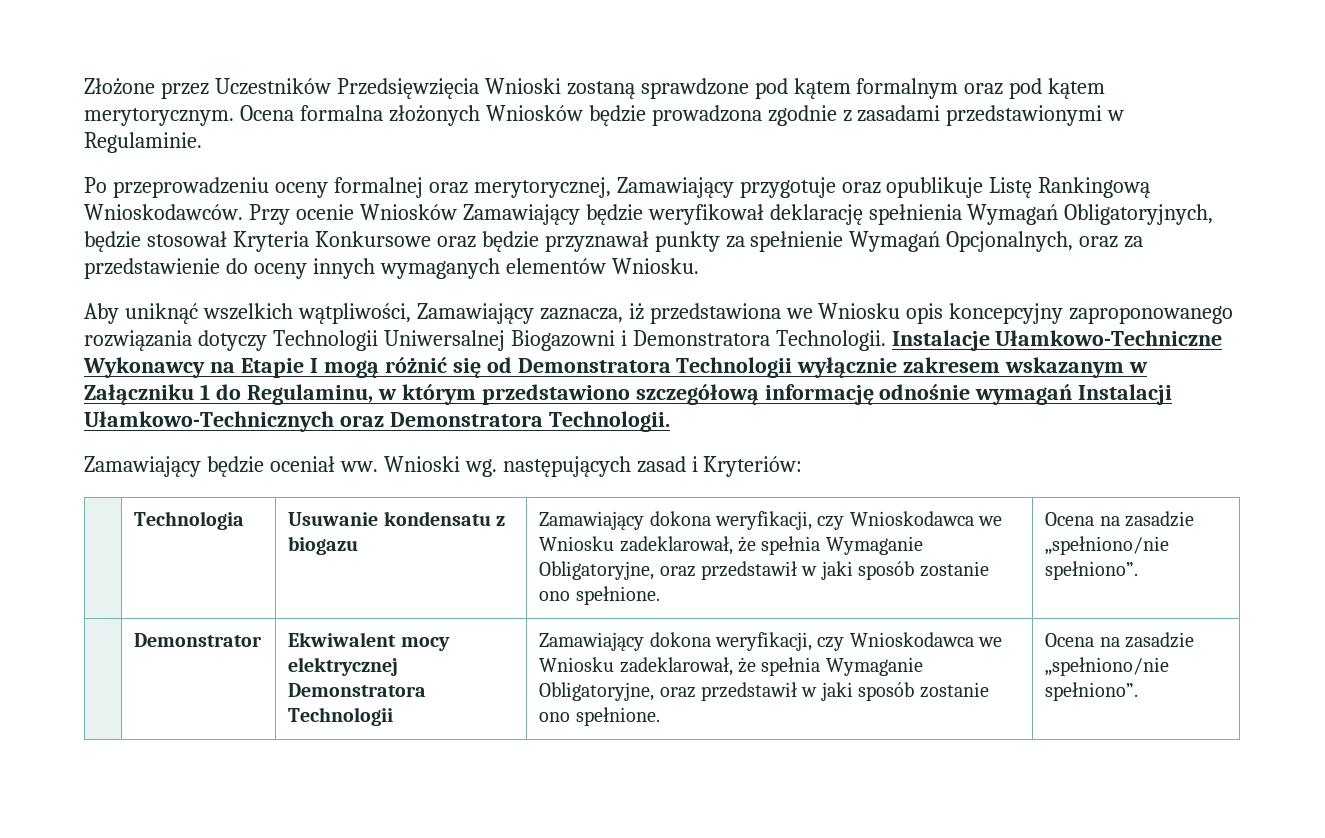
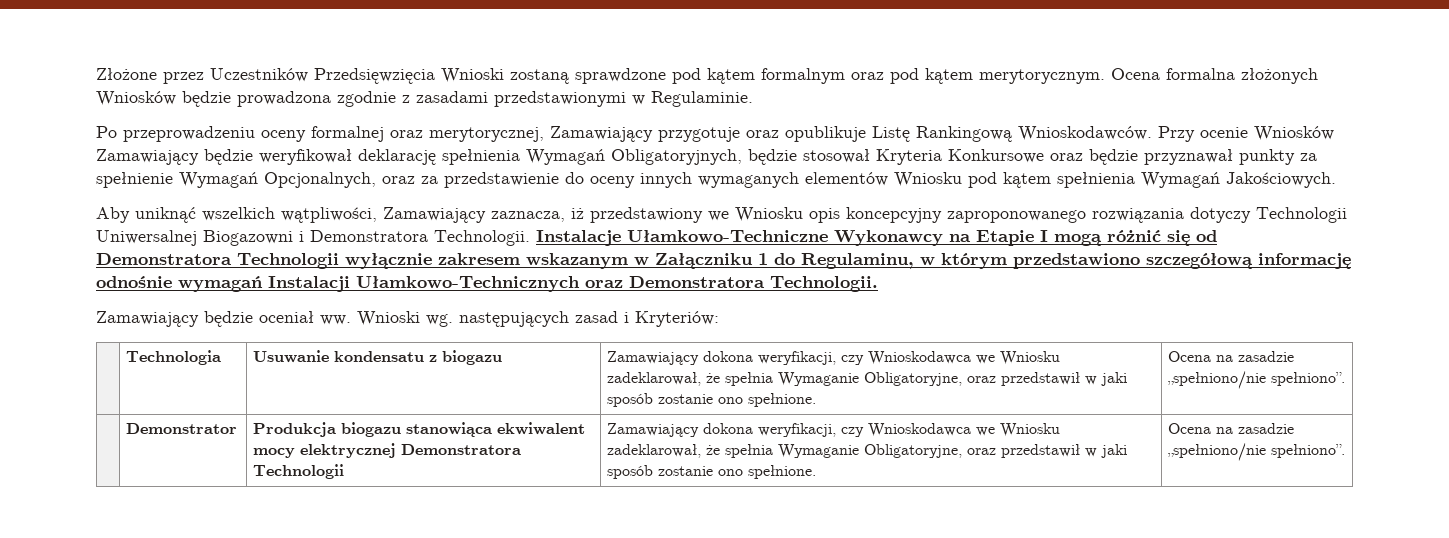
- Przy ocenie Wniosków Zamawiający będzie weryfikował deklarację spełnienia Wymagań Obligatoryjnych, będzie stosował Kryteria Konkursowe oraz będzie przyznawał punkty za spełnienie Wymagań Opcjonalnych, oraz za przedstawienie do oceny innych wymaganych elementów Wniosku.
+ Przy ocenie Wniosków Zamawiający będzie weryfikował deklarację spełnienia Wymagań Obligatoryjnych, będzie stosował Kryteria Konkursowe oraz będzie przyznawał punkty za spełnienie Wymagań Opcjonalnych, oraz za przedstawienie do oceny innych wymaganych elementów Wniosku pod kątem spełnienia Wymagań Jakościowych.
- Aby uniknąć wszelkich wątpliwości, Zamawiający zaznacza, iż przedstawiona we Wniosku opis koncepcyjny zaproponowanego rozwiązania dotyczy Technologii Uniwersalnej Biogazowni i Demonstratora Technologii.
+ Aby uniknąć wszelkich wątpliwości, Zamawiający zaznacza, iż przedstawiony we Wniosku opis koncepcyjny zaproponowanego rozwiązania dotyczy Technologii Uniwersalnej Biogazowni i Demonstratora Technologii.
- | Demonstrator | Ekwiwalent mocy elektrycznej Demonstratora Technologii | Zamawiający dokona weryfikacji, czy Wnioskodawca we Wniosku zadeklarował, że spełnia Wymaganie Obligatoryjne, oraz przedstawił w jaki sposób zostanie ono spełnione. | Ocena na zasadzie „spełniono/nie spełniono”.
+ | Demonstrator | Produkcja biogazu stanowiąca ekwiwalent mocy elektrycznej Demonstratora Technologii | Zamawiający dokona weryfikacji, czy Wnioskodawca we Wniosku zadeklarował, że spełnia Wymaganie Obligatoryjne, oraz przedstawił w jaki sposób zostanie ono spełnione. | Ocena na zasadzie „spełniono/nie spełniono”.

